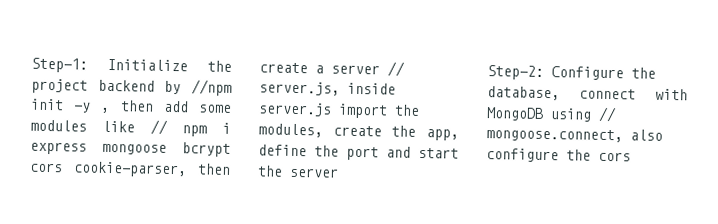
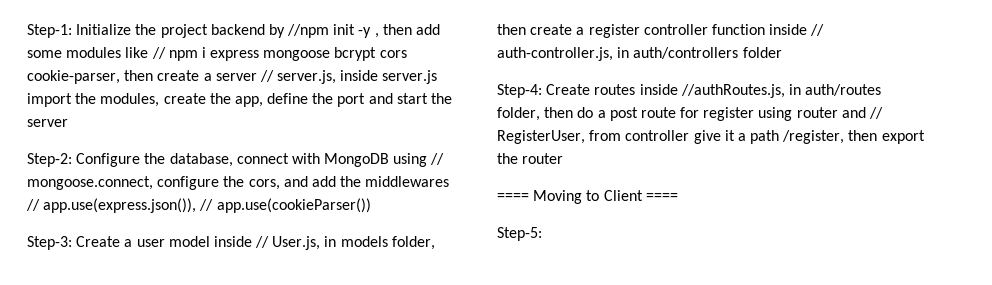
- Step-2: Configure the database, connect with MongoDB using // mongoose.connect, also configure the cors
+ Step-2: Configure the database, connect with MongoDB using // mongoose.connect, configure the cors, and add the middlewares // app.use(express.json()), // app.use(cookieParser())
+ Step-3: Create a user model inside // User.js, in models folder, then create a register controller function inside // auth-controller.js, in auth/controllers folder
+ Step-4: Create routes inside //authRoutes.js, in auth/routes folder, then do a post route for register using router and // RegisterUser, from controller give it a path /register, then export the router
+ ==== Moving to Client ====
+ Step-5:

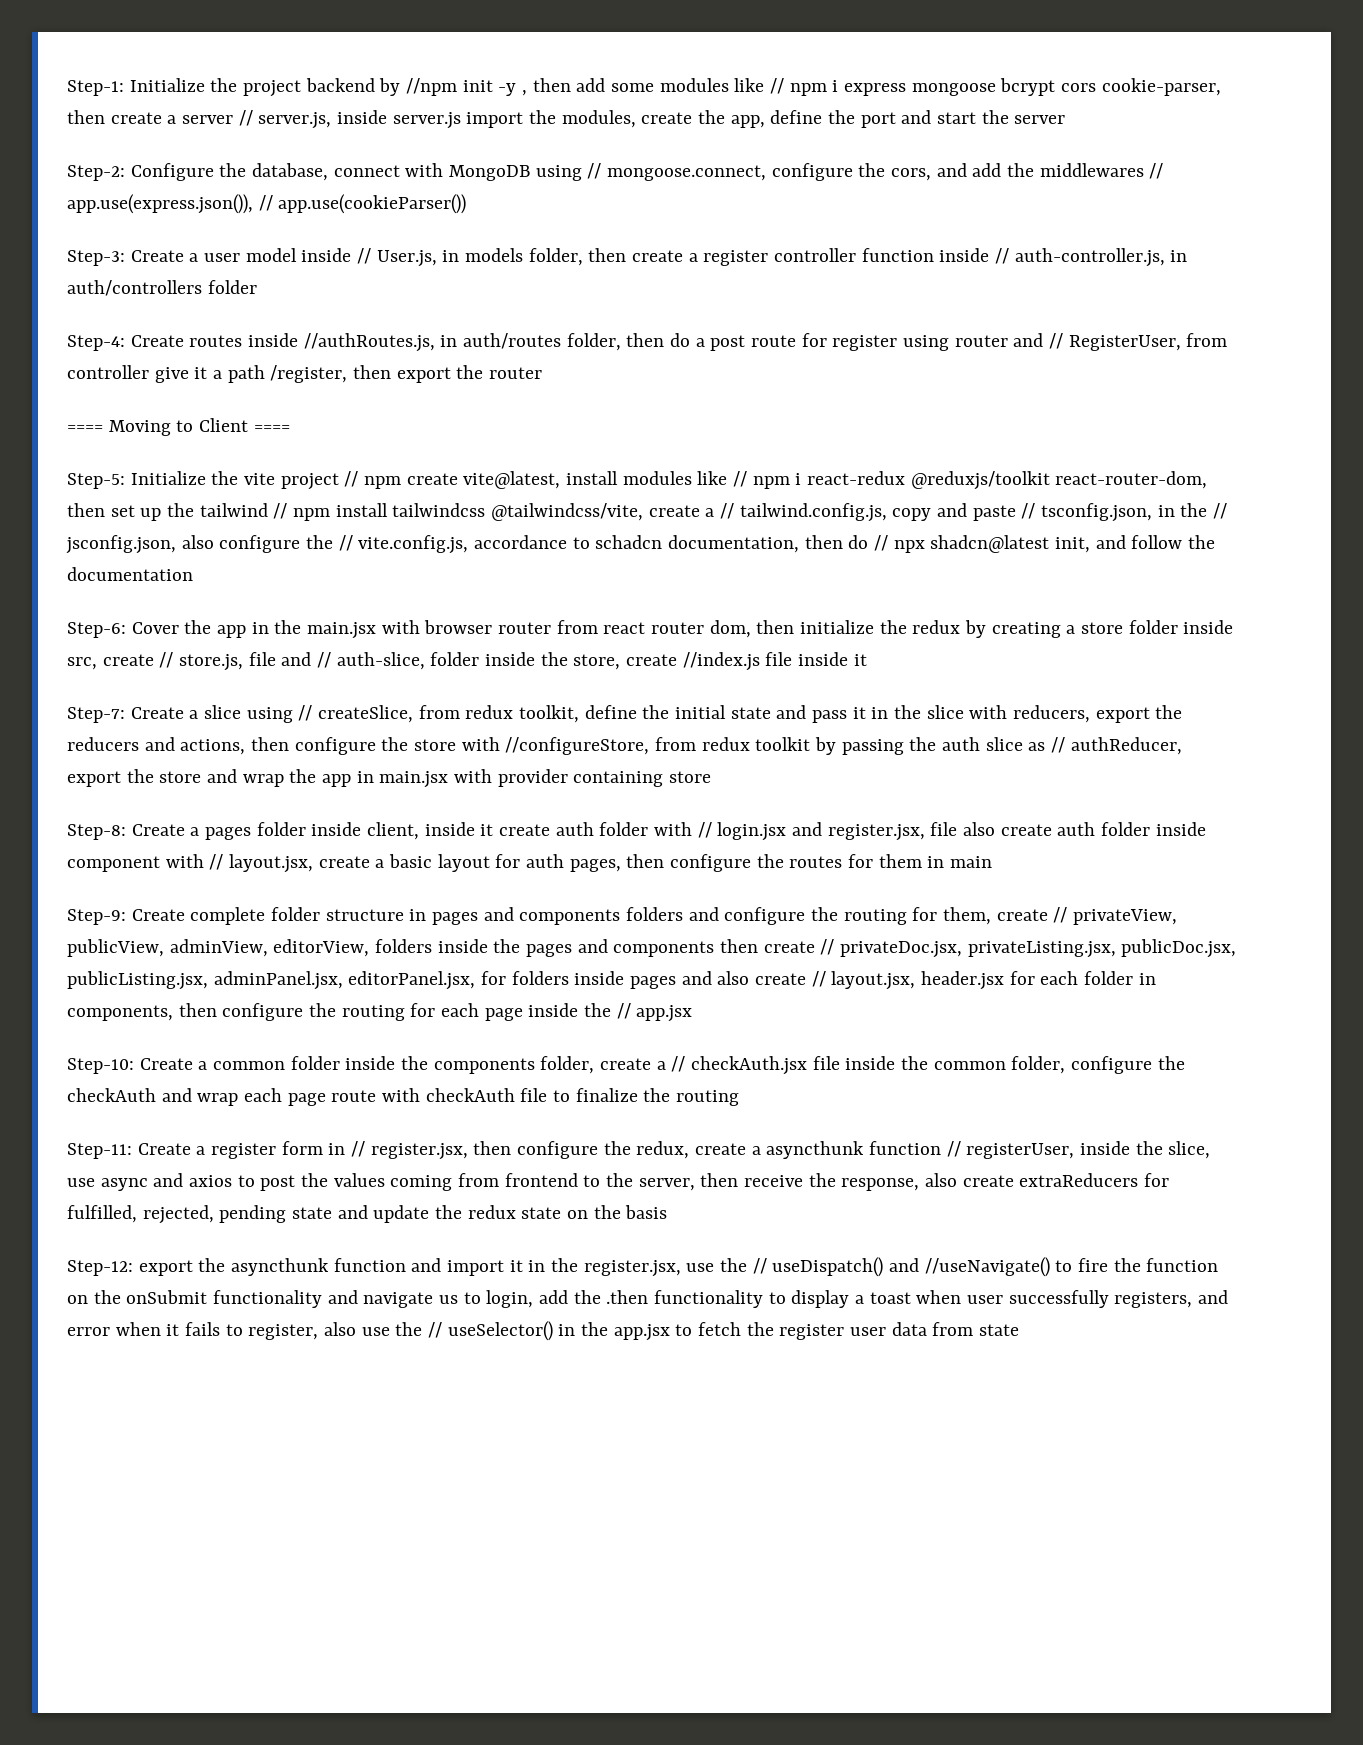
- Step-5:
+ Step-5: Initialize the vite project // npm create vite@latest, install modules like // npm i react-redux @reduxjs/toolkit react-router-dom, then set up the tailwind // npm install tailwindcss @tailwindcss/vite, create a // tailwind.config.js, copy and paste // tsconfig.json, in the // jsconfig.json, also configure the // vite.config.js, accordance to schadcn documentation, then do // npx shadcn@latest init, and follow the documentation
+ Step-6: Cover the app in the main.jsx with browser router from react router dom, then initialize the redux by creating a store folder inside src, create // store.js, file and // auth-slice, folder inside the store, create //index.js file inside it
+ Step-7: Create a slice using // createSlice, from redux toolkit, define the initial state and pass it in the slice with reducers, export the reducers and actions, then configure the store with //configureStore, from redux toolkit by passing the auth slice as // authReducer, export the store and wrap the app in main.jsx with provider containing store
+ Step-8: Create a pages folder inside client, inside it create auth folder with // login.jsx and register.jsx, file also create auth folder inside component with // layout.jsx, create a basic layout for auth pages, then configure the routes for them in main
+ Step-9: Create complete folder structure in pages and components folders and configure the routing for them, create // privateView, publicView, adminView, editorView, folders inside the pages and components then create // privateDoc.jsx, privateListing.jsx, publicDoc.jsx, publicListing.jsx, adminPanel.jsx, editorPanel.jsx, for folders inside pages and also create // layout.jsx, header.jsx for each folder in components, then configure the routing for each page inside the // app.jsx
+ Step-10: Create a common folder inside the components folder, create a // checkAuth.jsx file inside the common folder, configure the checkAuth and wrap each page route with checkAuth file to finalize the routing
+ Step-11: Create a register form in // register.jsx, then configure the redux, create a asyncthunk function // registerUser, inside the slice, use async and axios to post the values coming from frontend to the server, then receive the response, also create extraReducers for fulfilled, rejected, pending state and update the redux state on the basis
+ Step-12: export the asyncthunk function and import it in the register.jsx, use the // useDispatch() and //useNavigate() to fire the function on the onSubmit functionality and navigate us to login, add the .then functionality to display a toast when user successfully registers, and error when it fails to register, also use the // useSelector() in the app.jsx to fetch the register user data from state

